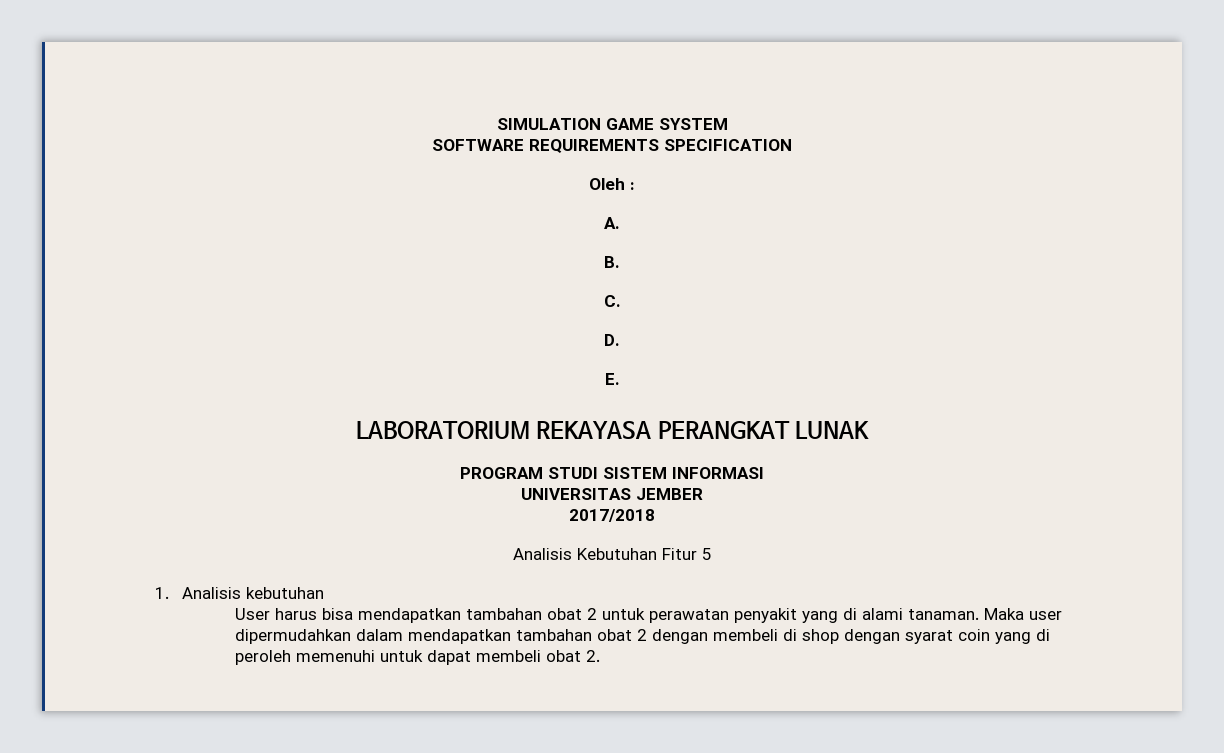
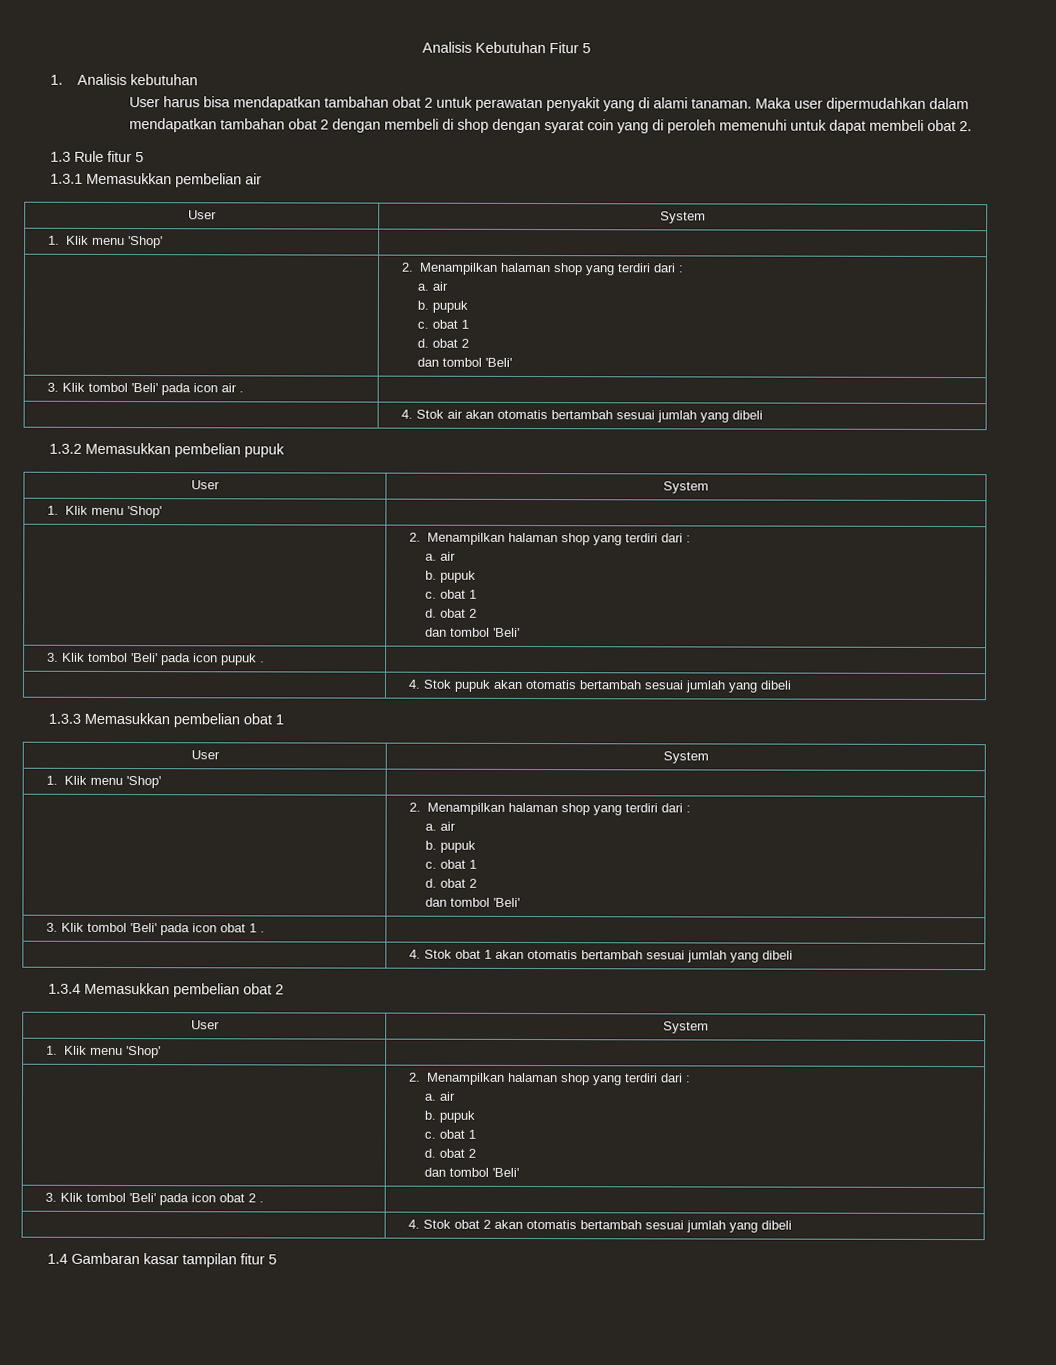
- SIMULATION GAME SYSTEM
- SOFTWARE REQUIREMENTS SPECIFICATION
- Oleh :
- A.
- B.
- C.
- D.
- E.
- LABORATORIUM REKAYASA PERANGKAT LUNAK
- PROGRAM STUDI SISTEM INFORMASI
- UNIVERSITAS JEMBER
- 2017/2018
+ 1.3 Rule fitur 5
+ 1.3.1 Memasukkan pembelian air
+ User | System
+ 1. Klik menu 'Shop' |
+ | 2. Menampilkan halaman shop yang terdiri dari :
+ a. air
+ b. pupuk
+ c. obat 1
+ d. obat 2
+ dan tombol 'Beli'
+ 3. Klik tombol 'Beli' pada icon air . |
+ | 4. Stok air akan otomatis bertambah sesuai jumlah yang dibeli
+ 1.3.2 Memasukkan pembelian pupuk
+ User | System
+ 1. Klik menu 'Shop' |
+ | 2. Menampilkan halaman shop yang terdiri dari :
+ a. air
+ b. pupuk
+ c. obat 1
+ d. obat 2
+ dan tombol 'Beli'
+ 3. Klik tombol 'Beli' pada icon pupuk . |
+ | 4. Stok pupuk akan otomatis bertambah sesuai jumlah yang dibeli
+ 1.3.3 Memasukkan pembelian obat 1
+ User | System
+ 1. Klik menu 'Shop' |
+ | 2. Menampilkan halaman shop yang terdiri dari :
+ a. air
+ b. pupuk
+ c. obat 1
+ d. obat 2
+ dan tombol 'Beli'
+ 3. Klik tombol 'Beli' pada icon obat 1 . |
+ | 4. Stok obat 1 akan otomatis bertambah sesuai jumlah yang dibeli
+ 1.3.4 Memasukkan pembelian obat 2
+ User | System
+ 1. Klik menu 'Shop' |
+ | 2. Menampilkan halaman shop yang terdiri dari :
+ a. air
+ b. pupuk
+ c. obat 1
+ d. obat 2
+ dan tombol 'Beli'
+ 3. Klik tombol 'Beli' pada icon obat 2 . |
+ | 4. Stok obat 2 akan otomatis bertambah sesuai jumlah yang dibeli
+ 1.4 Gambaran kasar tampilan fitur 5

